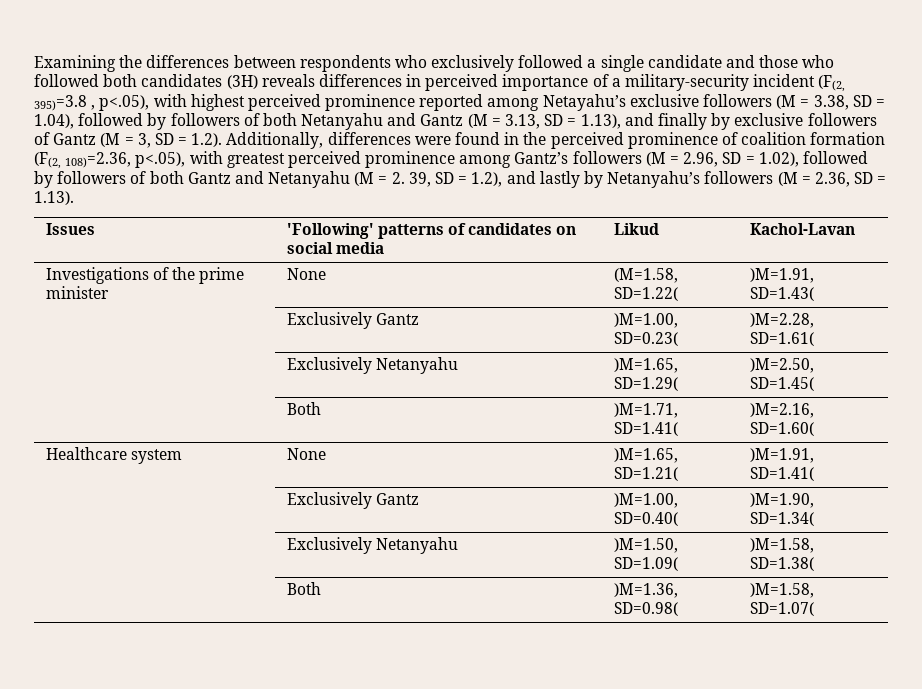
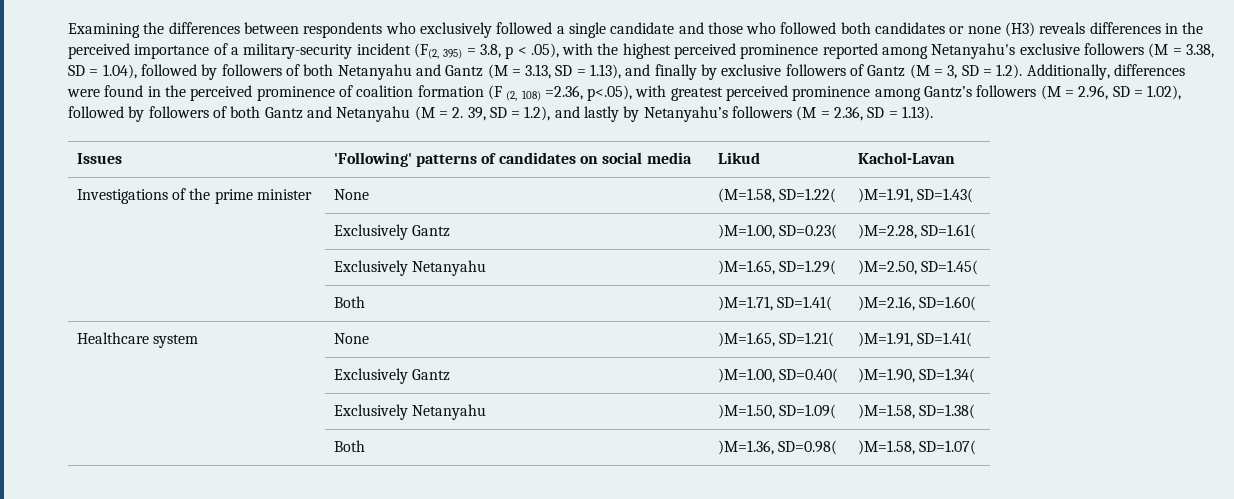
- Examining the differences between respondents who exclusively followed a single candidate and those who followed both candidates (3H) reveals differences in perceived importance of a military-security incident (F(2, 395)=3.8 , p<.05), with highest perceived prominence reported among Netayahu’s exclusive followers (M = 3.38, SD = 1.04), followed by followers of both Netanyahu and Gantz (M = 3.13, SD = 1.13), and finally by exclusive followers of Gantz (M = 3, SD = 1.2). Additionally, differences were found in the perceived prominence of coalition formation (F(2, 108)=2.36, p<.05), with greatest perceived prominence among Gantz’s followers (M = 2.96, SD = 1.02), followed by followers of both Gantz and Netanyahu (M = 2. 39, SD = 1.2), and lastly by Netanyahu’s followers (M = 2.36, SD = 1.13).
+ Examining the differences between respondents who exclusively followed a single candidate and those who followed both candidates or none (H3) reveals differences in the perceived importance of a military-security incident (F(2, 395) = 3.8, p < .05), with the highest perceived prominence reported among Netanyahu's exclusive followers (M = 3.38, SD = 1.04), followed by followers of both Netanyahu and Gantz (M = 3.13, SD = 1.13), and finally by exclusive followers of Gantz (M = 3, SD = 1.2). Additionally, differences were found in the perceived prominence of coalition formation (F (2, 108) =2.36, p<.05), with greatest perceived prominence among Gantz’s followers (M = 2.96, SD = 1.02), followed by followers of both Gantz and Netanyahu (M = 2. 39, SD = 1.2), and lastly by Netanyahu’s followers (M = 2.36, SD = 1.13).

